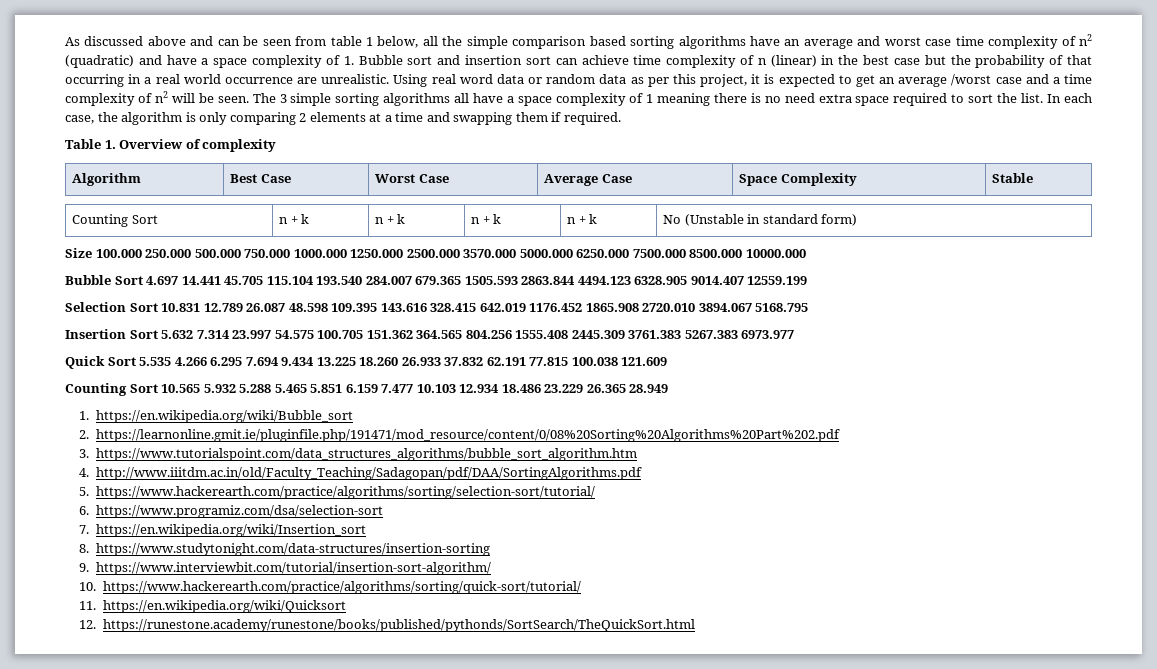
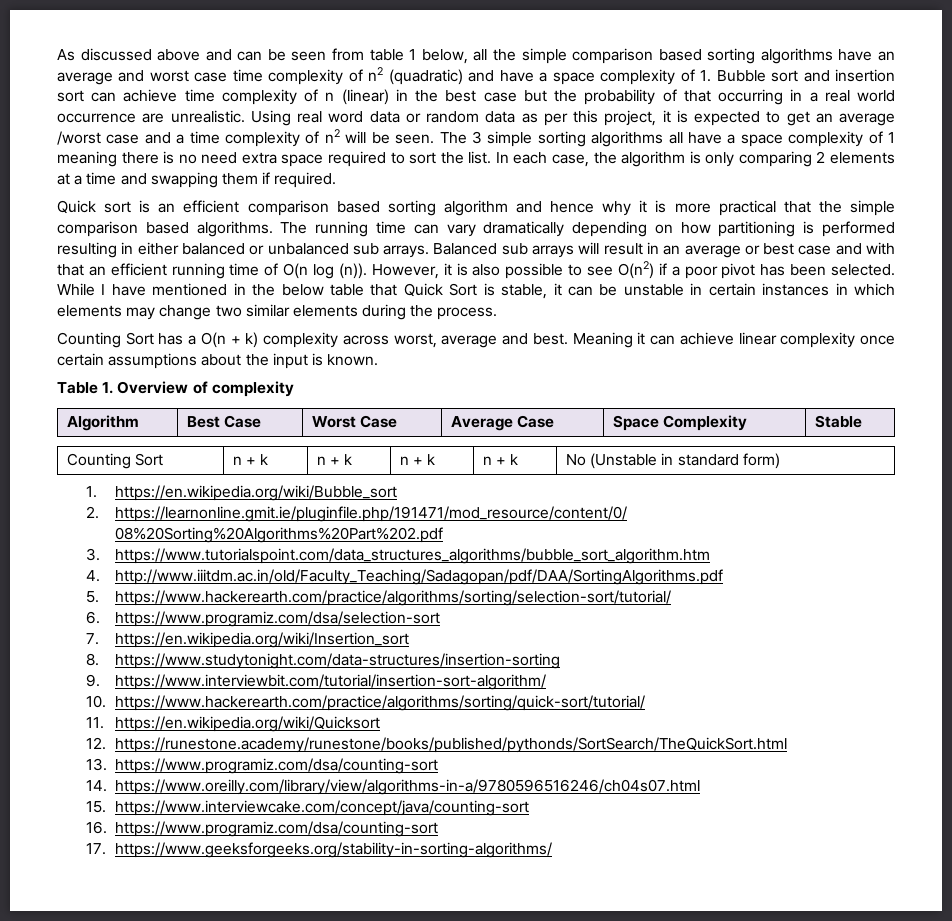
+ Quick sort is an efficient comparison based sorting algorithm and hence why it is more practical that the simple comparison based algorithms. The running time can vary dramatically depending on how partitioning is performed resulting in either balanced or unbalanced sub arrays. Balanced sub arrays will result in an average or best case and with that an efficient running time of O(n log (n)). However, it is also possible to see O(n2) if a poor pivot has been selected. While I have mentioned in the below table that Quick Sort is stable, it can be unstable in certain instances in which elements may change two similar elements during the process.
+ Counting Sort has a O(n + k) complexity across worst, average and best. Meaning it can achieve linear complexity once certain assumptions about the input is known.
- Size 100.000 250.000 500.000 750.000 1000.000 1250.000 2500.000 3570.000 5000.000 6250.000 7500.000 8500.000 10000.000
- Bubble Sort 4.697 14.441 45.705 115.104 193.540 284.007 679.365 1505.593 2863.844 4494.123 6328.905 9014.407 12559.199
- Selection Sort 10.831 12.789 26.087 48.598 109.395 143.616 328.415 642.019 1176.452 1865.908 2720.010 3894.067 5168.795
- Insertion Sort 5.632 7.314 23.997 54.575 100.705 151.362 364.565 804.256 1555.408 2445.309 3761.383 5267.383 6973.977
- Quick Sort 5.535 4.266 6.295 7.694 9.434 13.225 18.260 26.933 37.832 62.191 77.815 100.038 121.609
- Counting Sort 10.565 5.932 5.288 5.465 5.851 6.159 7.477 10.103 12.934 18.486 23.229 26.365 28.949
+ 13. https://www.programiz.com/dsa/counting-sort
+ 14. https://www.oreilly.com/library/view/algorithms-in-a/9780596516246/ch04s07.html
+ 15. https://www.interviewcake.com/concept/java/counting-sort
+ 16. https://www.programiz.com/dsa/counting-sort
+ 17. https://www.geeksforgeeks.org/stability-in-sorting-algorithms/

